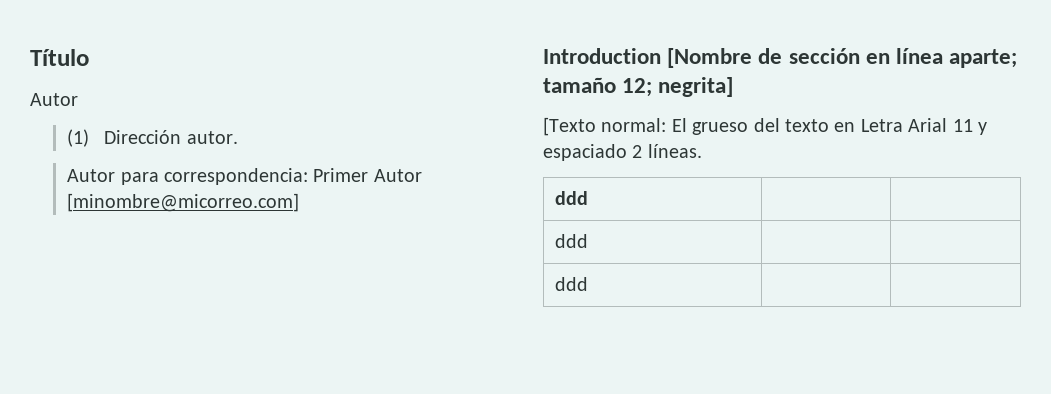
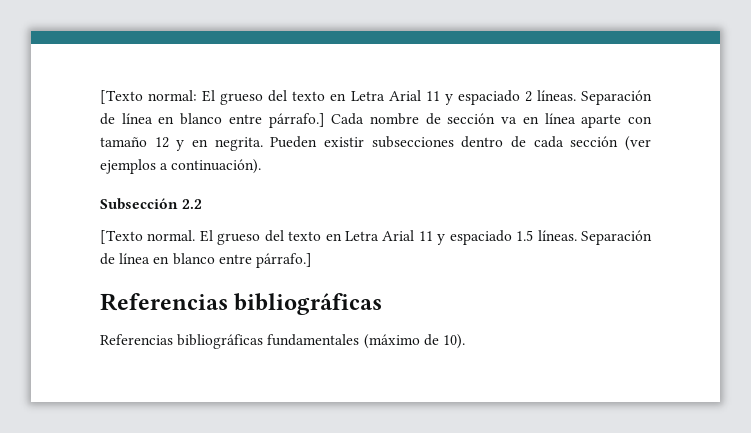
- Título
- Autor
- (1) Dirección autor.
- Autor para correspondencia: Primer Autor [minombre@micorreo.com]
- Introduction [Nombre de sección en línea aparte; tamaño 12; negrita]
- [Texto normal: El grueso del texto en Letra Arial 11 y espaciado 2 líneas.
- ddd | |
- ddd | |
- ddd | |
+ [Texto normal: El grueso del texto en Letra Arial 11 y espaciado 2 líneas. Separación de línea en blanco entre párrafo.] Cada nombre de sección va en línea aparte con tamaño 12 y en negrita. Pueden existir subsecciones dentro de cada sección (ver ejemplos a continuación).
+ Subsección 2.2
+ [Texto normal. El grueso del texto en Letra Arial 11 y espaciado 1.5 líneas. Separación de línea en blanco entre párrafo.]
+ Referencias bibliográficas
+ Referencias bibliográficas fundamentales (máximo de 10).

